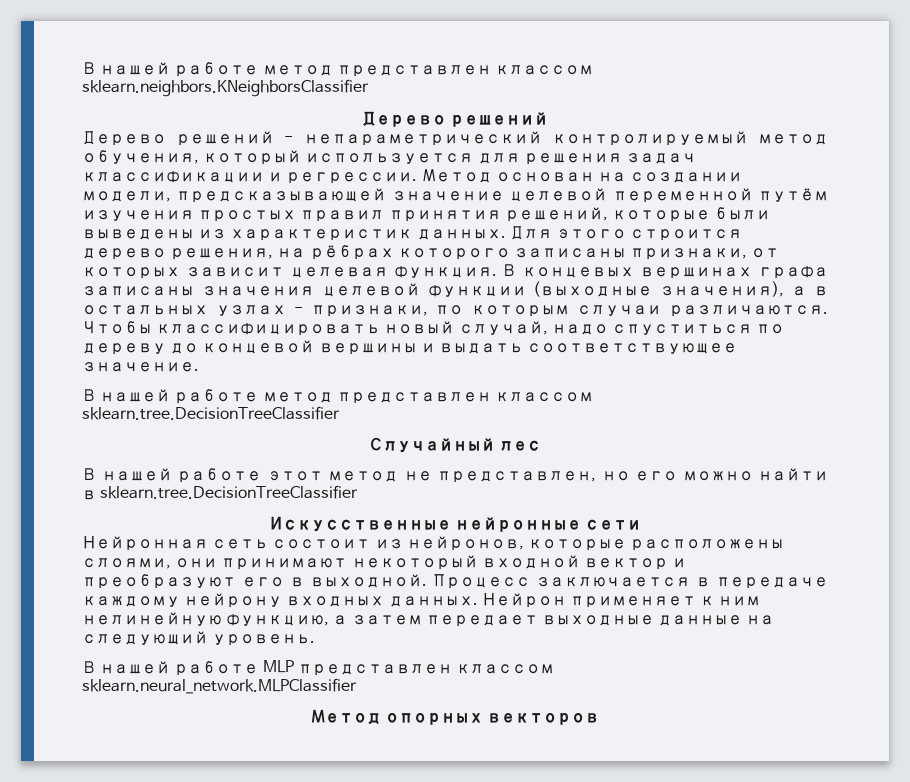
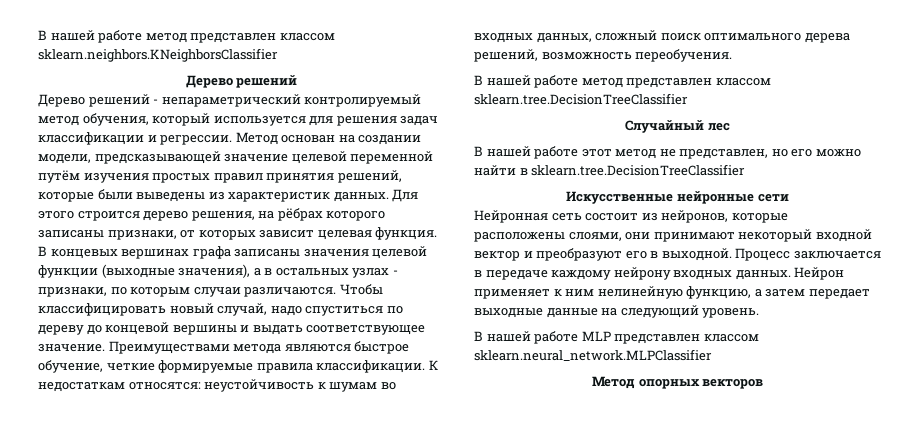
+ Преимуществами метода являются быстрое обучение, четкие формируемые правила классификации. К недостаткам относятся: неустойчивость к шумам во входных данных, сложный поиск оптимального дерева решений, возможность переобучения.

